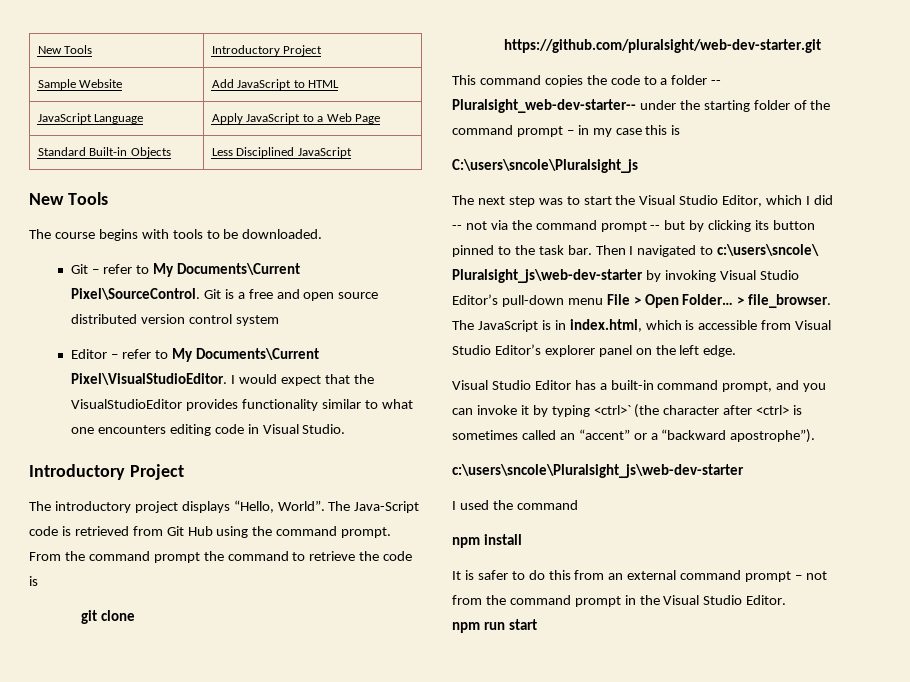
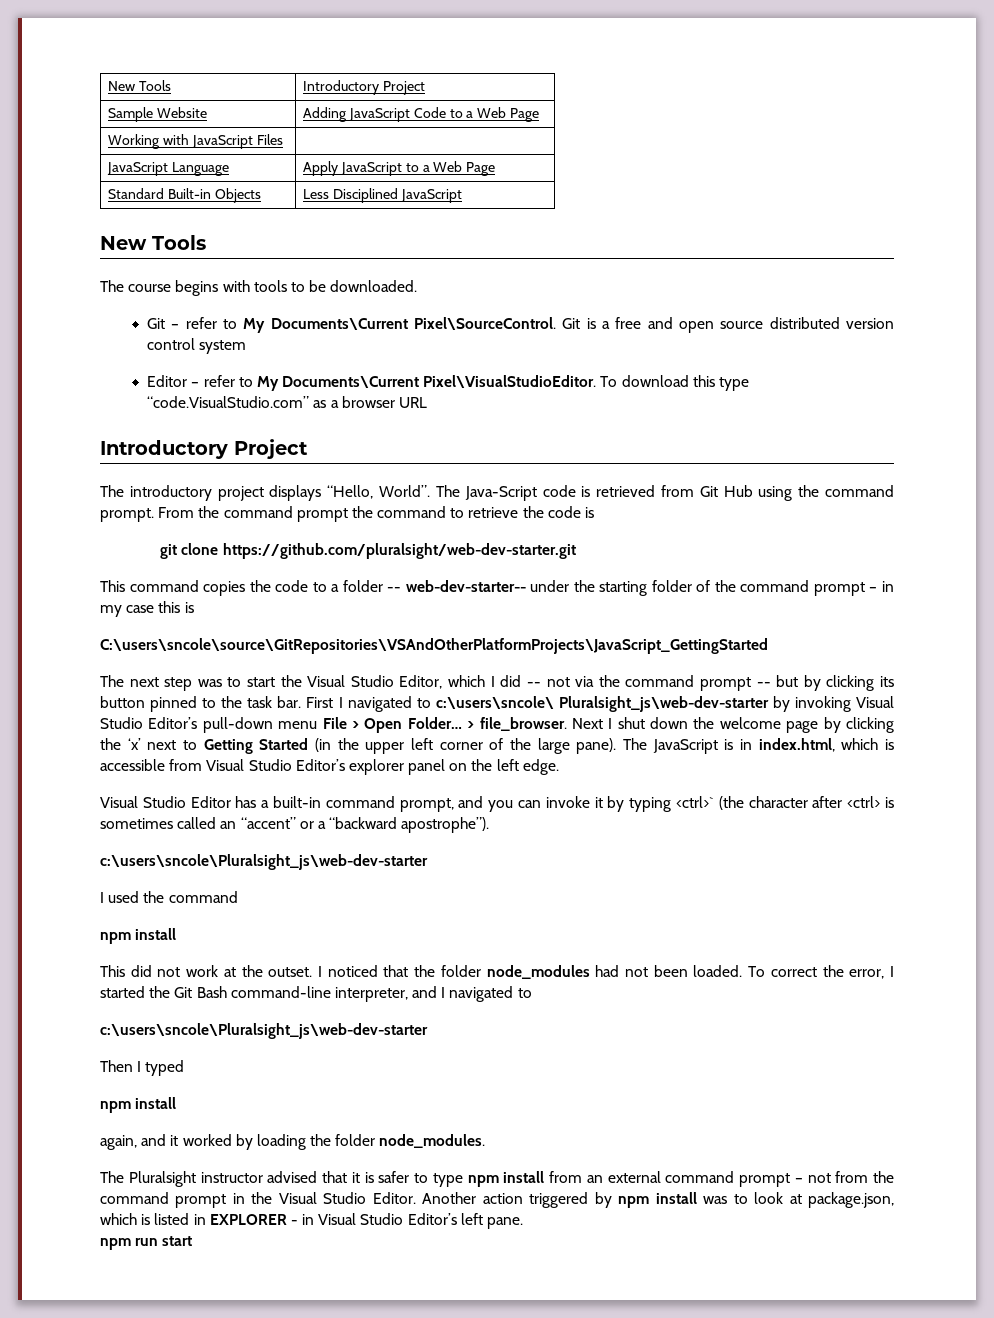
- Sample Website | Add JavaScript to HTML
+ Sample Website | Adding JavaScript Code to a Web Page
+ Working with JavaScript Files |
- I would expect that the VisualStudioEditor provides functionality similar to what one encounters editing code in Visual Studio.
+ To download this type “code.VisualStudio.com” as a browser URL
- This command copies the code to a folder -- Pluralsight_web-dev-starter-- under the starting folder of the command prompt – in my case this is
+ This command copies the code to a folder -- web-dev-starter-- under the starting folder of the command prompt – in my case this is
- C:\users\sncole\Pluralsight_js
+ C:\users\sncole\source\GitRepositories\VSAndOtherPlatformProjects\JavaScript_GettingStarted
- Then I navigated to c:\users\sncole\ Pluralsight_js\web-dev-starter by invoking Visual Studio Editor’s pull-down menu File > Open Folder…
+ First I navigated to c:\users\sncole\ Pluralsight_js\web-dev-starter by invoking Visual Studio Editor’s pull-down menu File > Open Folder…
+ Next I shut down the welcome page by clicking the ‘x’ next to Getting Started (in the upper left corner of the large pane).
- It is safer to do this from an external command prompt – not from the command prompt in the Visual Studio Editor.
+ This did not work at the outset. I noticed that the folder node_modules had not been loaded. To correct the error, I started the Git Bash command-line interpreter, and I navigated to
+ c:\users\sncole\Pluralsight_js\web-dev-starter
+ Then I typed
+ npm install
+ again, and it worked by loading the folder node_modules.
+ The Pluralsight instructor advised that it is safer to type npm install from an external command prompt – not from the command prompt in the Visual Studio Editor. Another action triggered by npm install was to look at package.json, which is listed in EXPLORER - in Visual Studio Editor’s left pane.

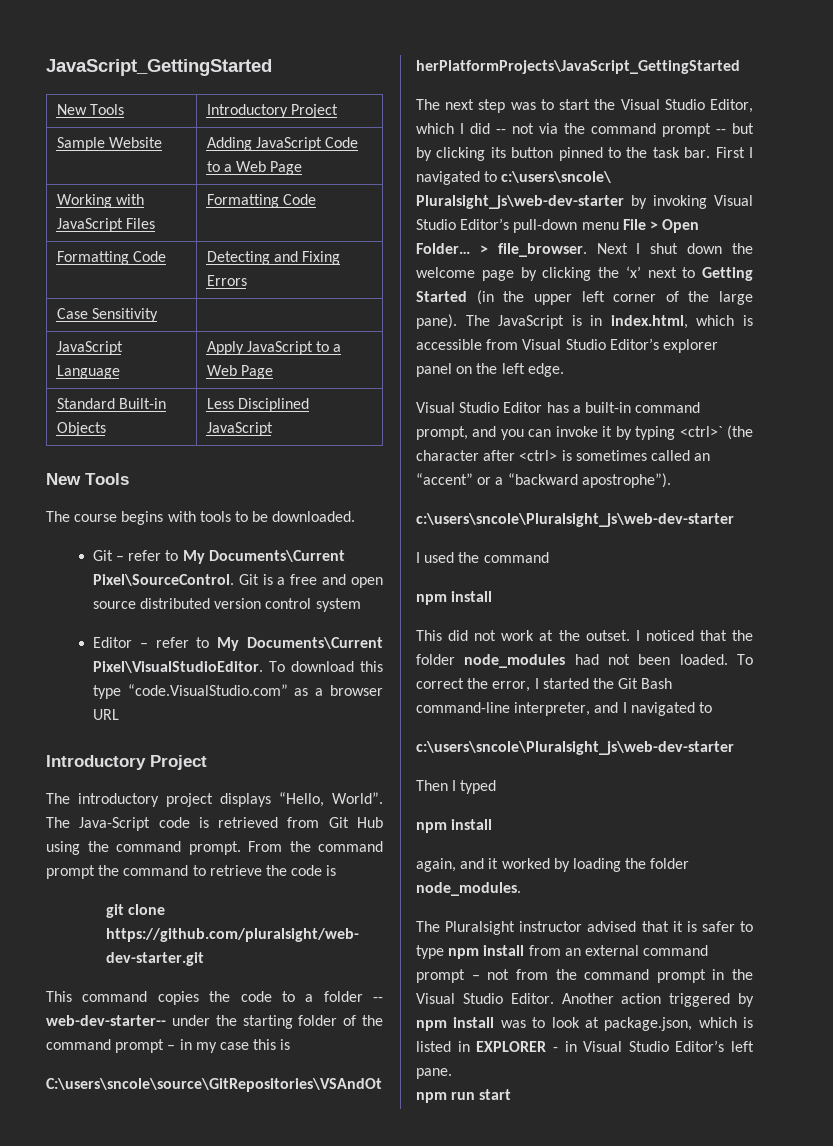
+ JavaScript_GettingStarted
- Working with JavaScript Files |
+ Working with JavaScript Files | Formatting Code
+ Formatting Code | Detecting and Fixing Errors
+ Case Sensitivity |

